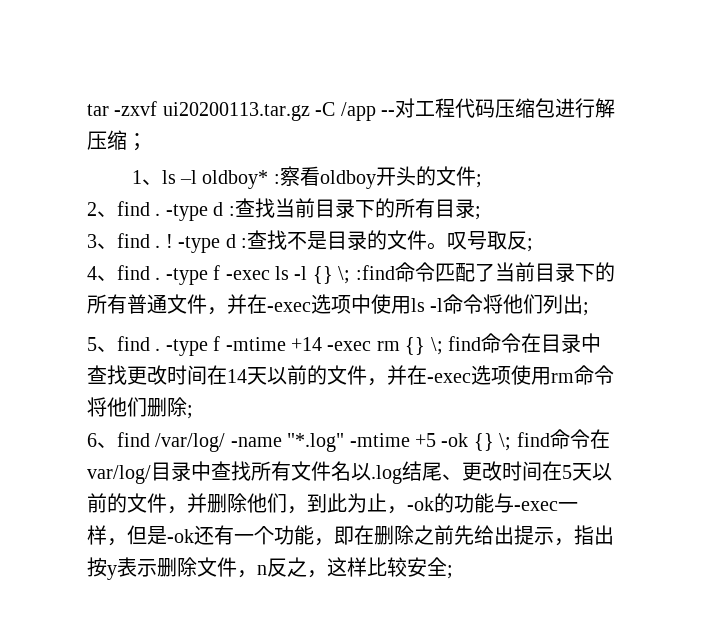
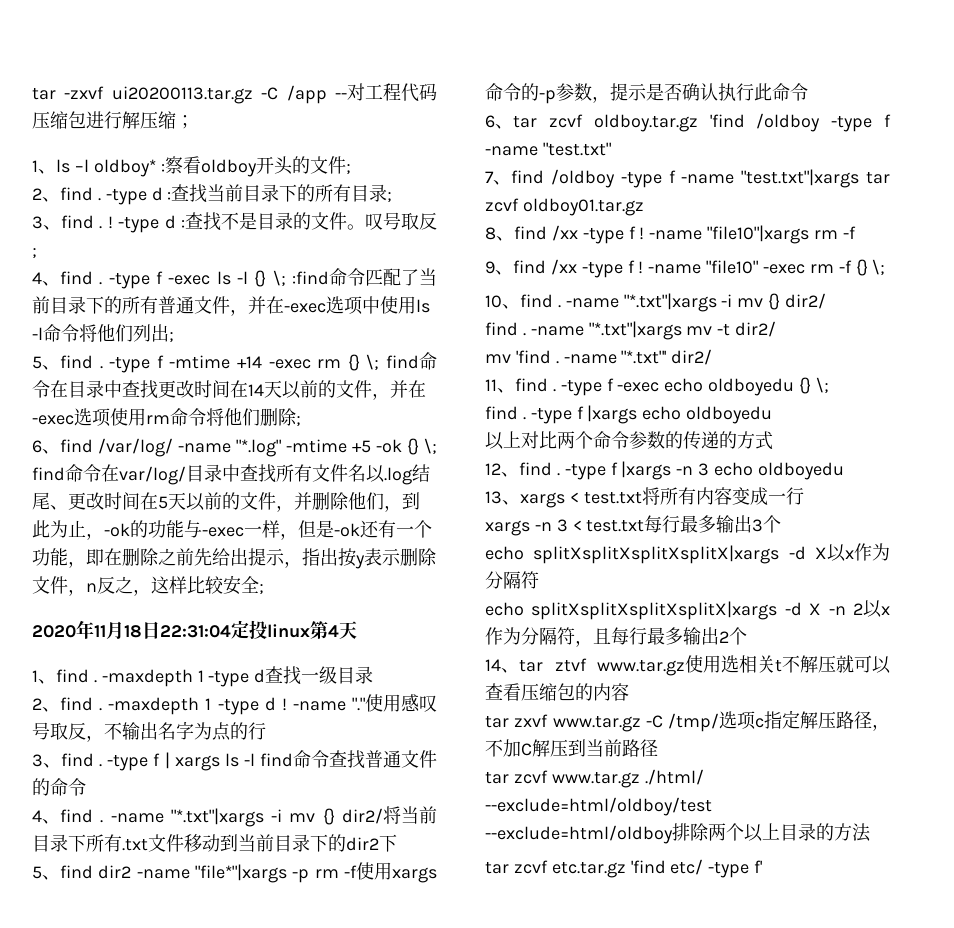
+ 2020年11月18日22:31:04定投linux第4天
+ 1、find . -maxdepth 1 -type d查找一级目录
+ 2、find . -maxdepth 1 -type d ! -name "."使用感叹号取反，不输出名字为点的行
+ 3、find . -type f | xargs ls -l find命令查找普通文件的命令
+ 4、find . -name "*.txt"|xargs -i mv {} dir2/将当前目录下所有.txt文件移动到当前目录下的dir2下
+ 5、find dir2 -name "file*"|xargs -p rm -f使用xargs命令的-p参数，提示是否确认执行此命令
+ 6、tar zcvf oldboy.tar.gz 'find /oldboy -type f -name "test.txt"
+ 7、find /oldboy -type f -name "test.txt"|xargs tar zcvf oldboy01.tar.gz
+ 8、find /xx -type f ! -name "file10"|xargs rm -f
+ 9、find /xx -type f ! -name "file10" -exec rm -f {} \;
+ 10、find . -name "*.txt"|xargs -i mv {} dir2/
+ find . -name "*.txt"|xargs mv -t dir2/
+ mv 'find . -name "*.txt"' dir2/
+ 11、find . -type f -exec echo oldboyedu {} \;
+ find . -type f |xargs echo oldboyedu
+ 以上对比两个命令参数的传递的方式
+ 12、find . -type f |xargs -n 3 echo oldboyedu
+ 13、xargs < test.txt将所有内容变成一行
+ xargs -n 3 < test.txt每行最多输出3个
+ echo splitXsplitXsplitXsplitX|xargs -d X以x作为分隔符
+ echo splitXsplitXsplitXsplitX|xargs -d X -n 2以x作为分隔符，且每行最多输出2个
+ 14、tar ztvf www.tar.gz使用选相关t不解压就可以查看压缩包的内容
+ tar zxvf www.tar.gz -C /tmp/选项c指定解压路径，不加C解压到当前路径
+ tar zcvf www.tar.gz ./html/ --exclude=html/oldboy/test --exclude=html/oldboy排除两个以上目录的方法
+ tar zcvf etc.tar.gz 'find etc/ -type f'

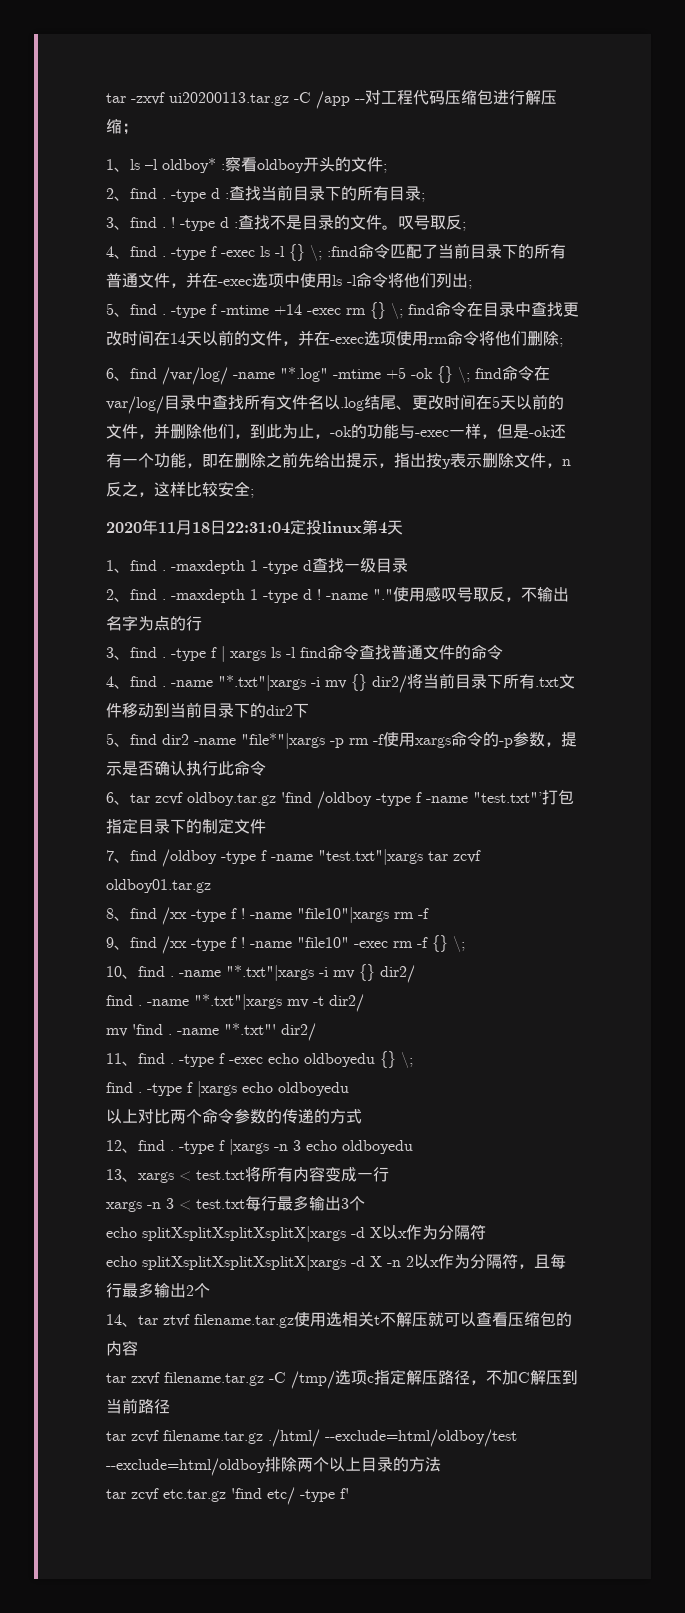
- 6、tar zcvf oldboy.tar.gz 'find /oldboy -type f -name "test.txt"
+ 6、tar zcvf oldboy.tar.gz 'find /oldboy -type f -name "test.txt"’打包指定目录下的制定文件
- 14、tar ztvf www.tar.gz使用选相关t不解压就可以查看压缩包的内容
+ 14、tar ztvf filename.tar.gz使用选相关t不解压就可以查看压缩包的内容
- tar zxvf www.tar.gz -C /tmp/选项c指定解压路径，不加C解压到当前路径
+ tar zxvf filename.tar.gz -C /tmp/选项c指定解压路径，不加C解压到当前路径
- tar zcvf www.tar.gz ./html/ --exclude=html/oldboy/test --exclude=html/oldboy排除两个以上目录的方法
+ tar zcvf filename.tar.gz ./html/ --exclude=html/oldboy/test --exclude=html/oldboy排除两个以上目录的方法

